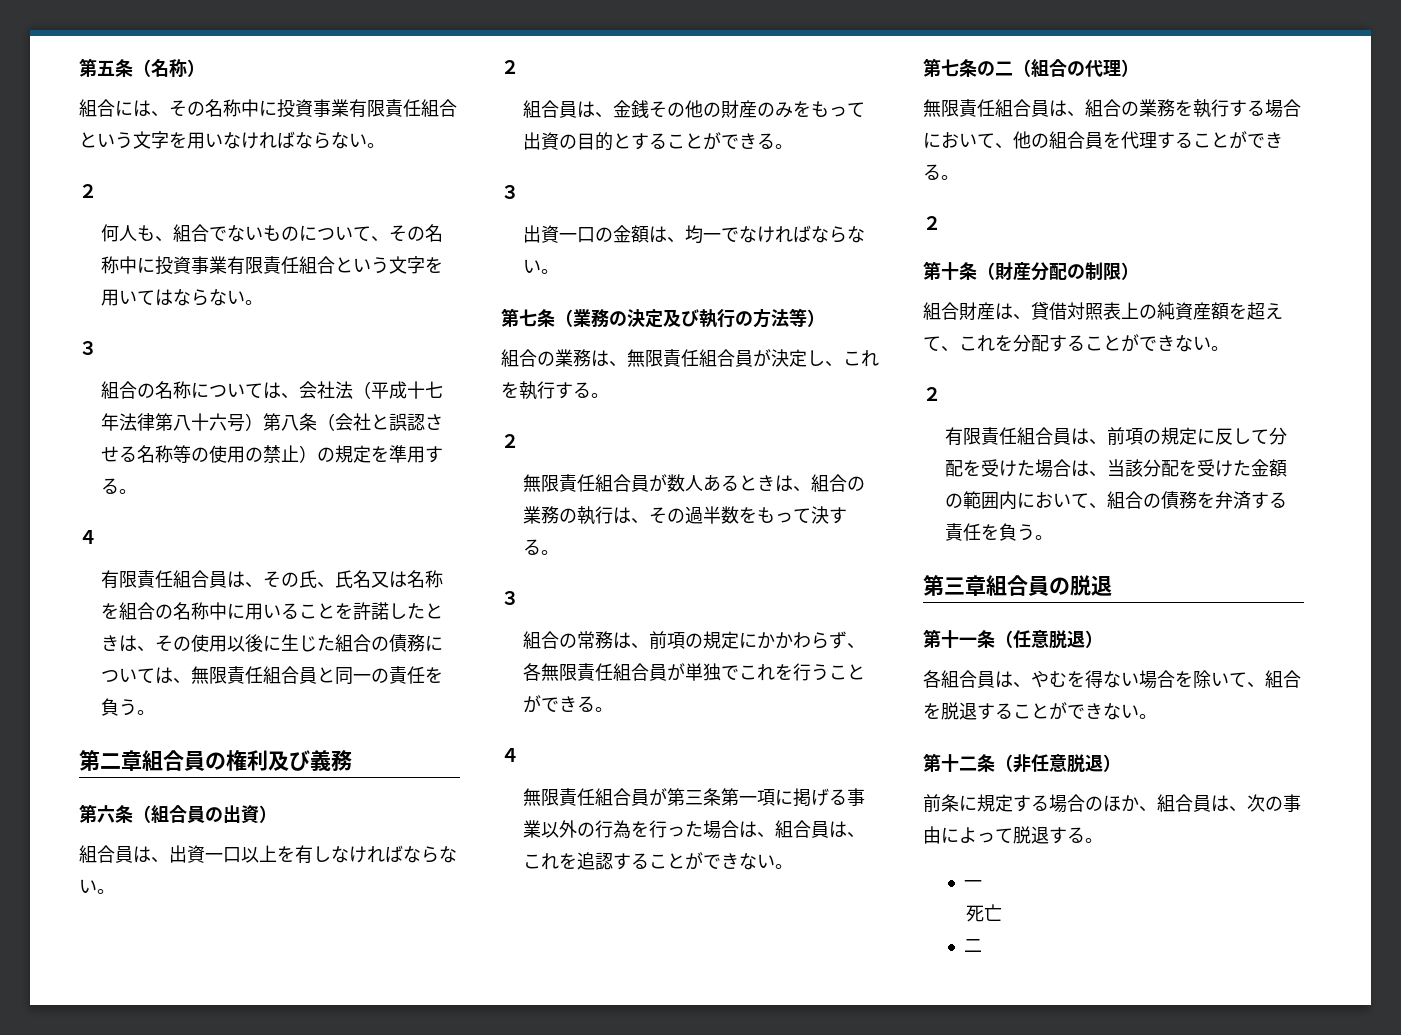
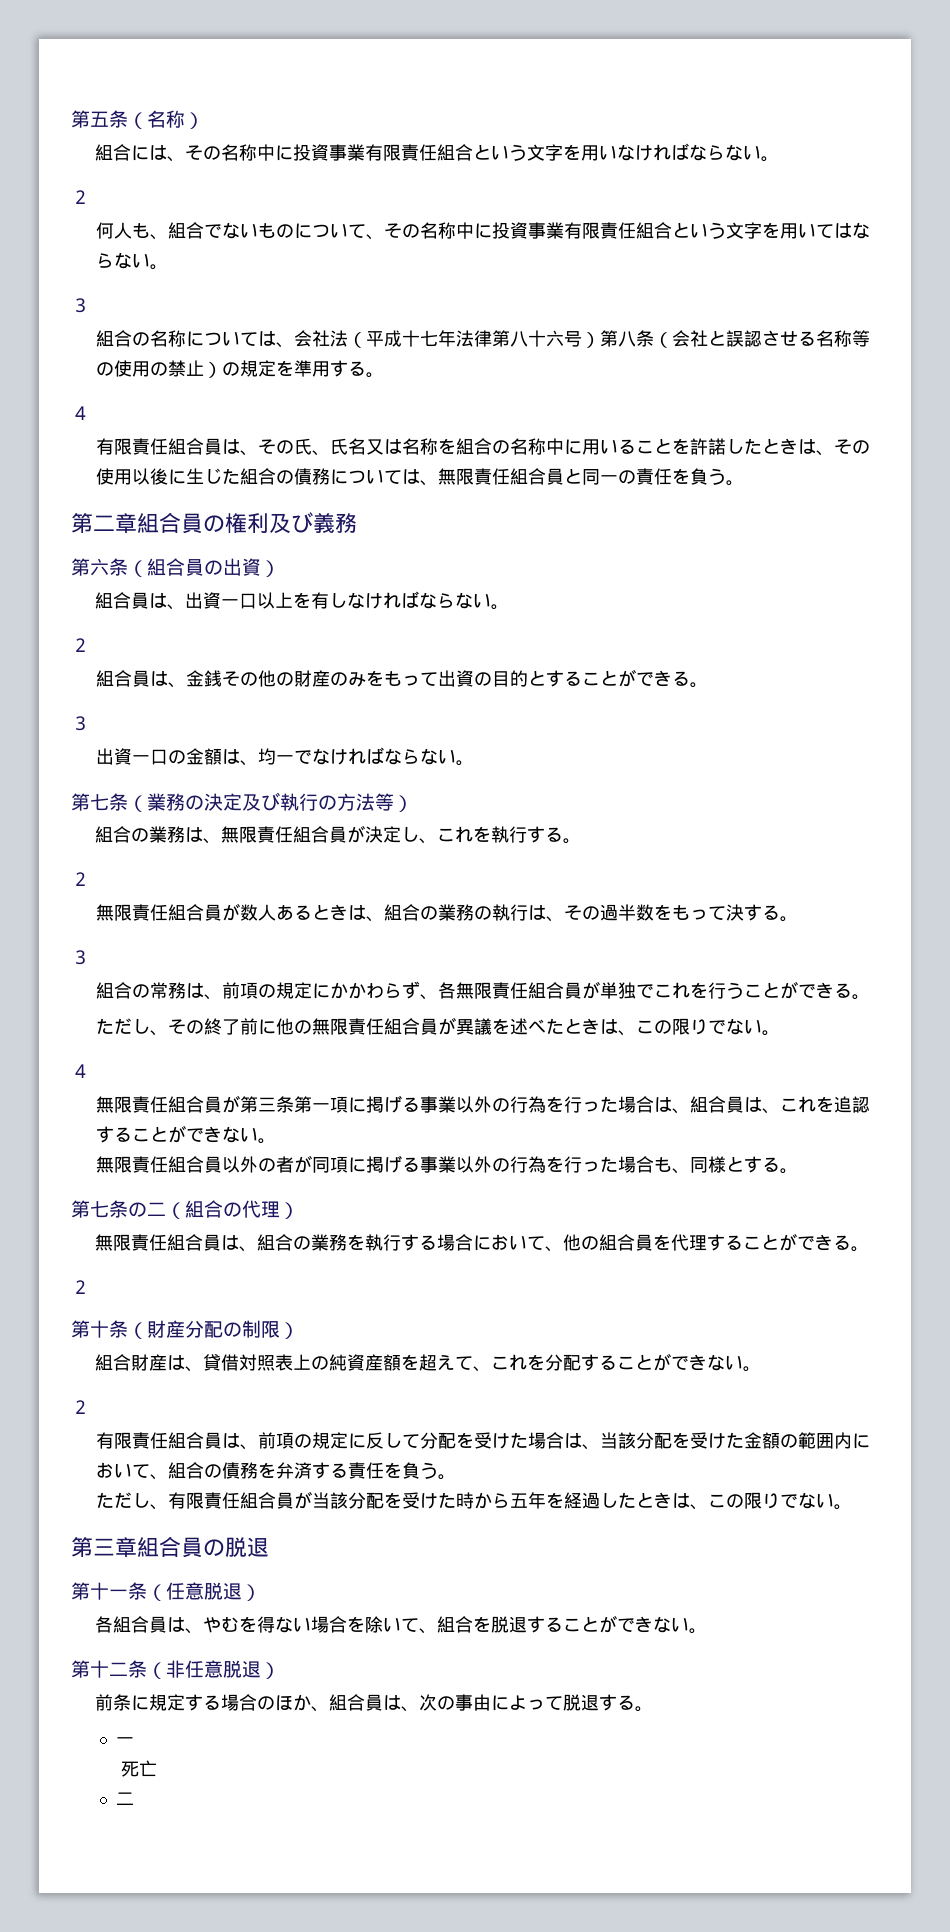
+ ただし、その終了前に他の無限責任組合員が異議を述べたときは、この限りでない。
+ 無限責任組合員以外の者が同項に掲げる事業以外の行為を行った場合も、同様とする。
+ ただし、有限責任組合員が当該分配を受けた時から五年を経過したときは、この限りでない。

